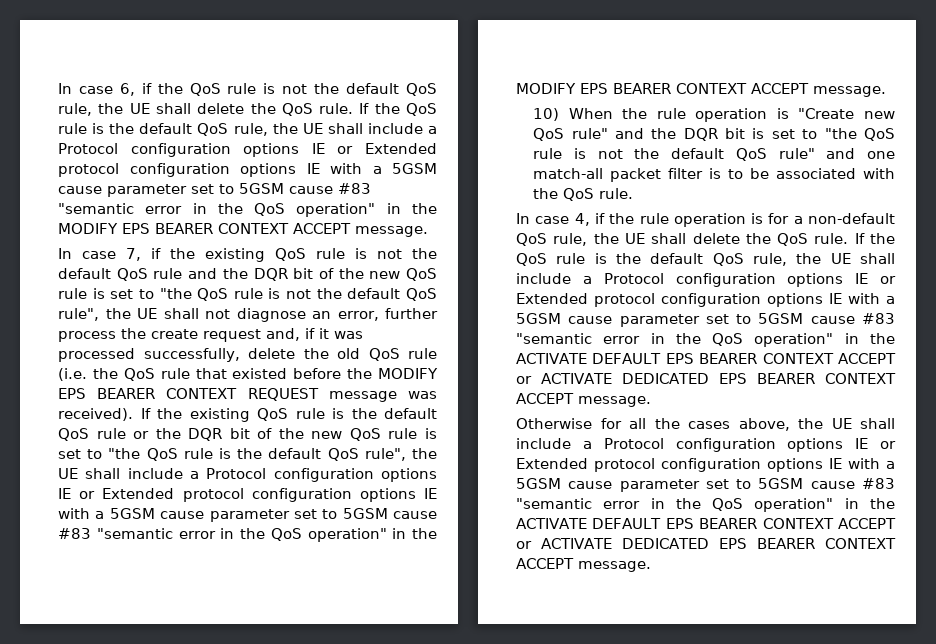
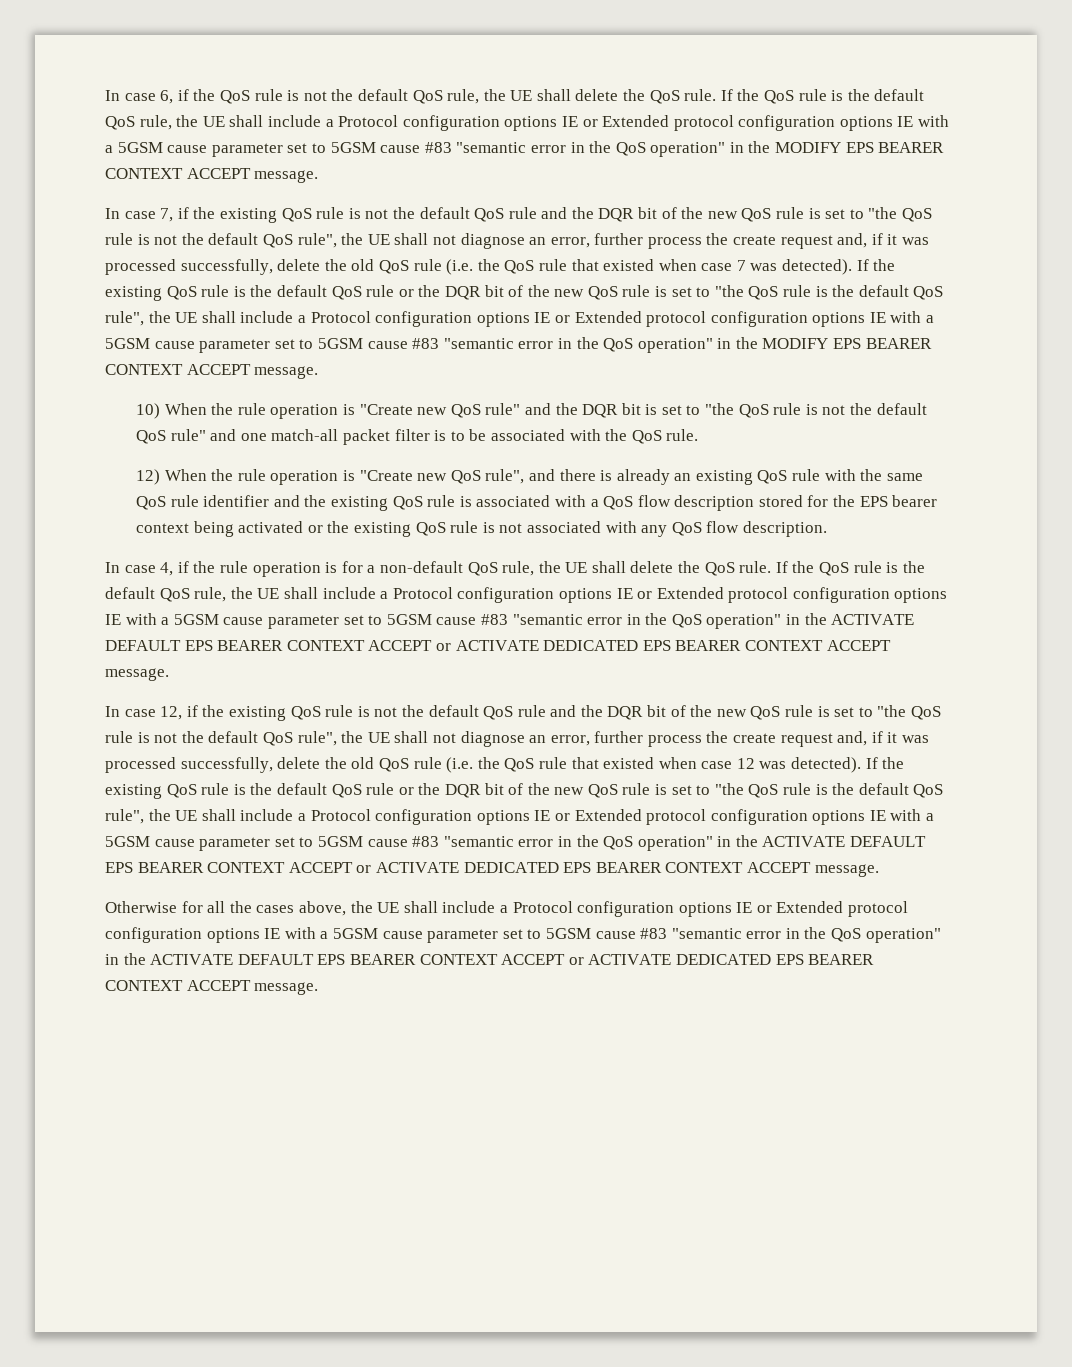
- In case 7, if the existing QoS rule is not the default QoS rule and the DQR bit of the new QoS rule is set to "the QoS rule is not the default QoS rule", the UE shall not diagnose an error, further process the create request and, if it was processed successfully, delete the old QoS rule (i.e. the QoS rule that existed before the MODIFY EPS BEARER CONTEXT REQUEST message was received).
+ In case 7, if the existing QoS rule is not the default QoS rule and the DQR bit of the new QoS rule is set to "the QoS rule is not the default QoS rule", the UE shall not diagnose an error, further process the create request and, if it was processed successfully, delete the old QoS rule (i.e. the QoS rule that existed when case 7 was detected).
+ 12) When the rule operation is "Create new QoS rule", and there is already an existing QoS rule with the same QoS rule identifier and the existing QoS rule is associated with a QoS flow description stored for the EPS bearer context being activated or the existing QoS rule is not associated with any QoS flow description.
+ In case 12, if the existing QoS rule is not the default QoS rule and the DQR bit of the new QoS rule is set to "the QoS rule is not the default QoS rule", the UE shall not diagnose an error, further process the create request and, if it was processed successfully, delete the old QoS rule (i.e. the QoS rule that existed when case 12 was detected). If the existing QoS rule is the default QoS rule or the DQR bit of the new QoS rule is set to "the QoS rule is the default QoS rule", the UE shall include a Protocol configuration options IE or Extended protocol configuration options IE with a 5GSM cause parameter set to 5GSM cause #83 "semantic error in the QoS operation" in the ACTIVATE DEFAULT EPS BEARER CONTEXT ACCEPT or ACTIVATE DEDICATED EPS BEARER CONTEXT ACCEPT message.

